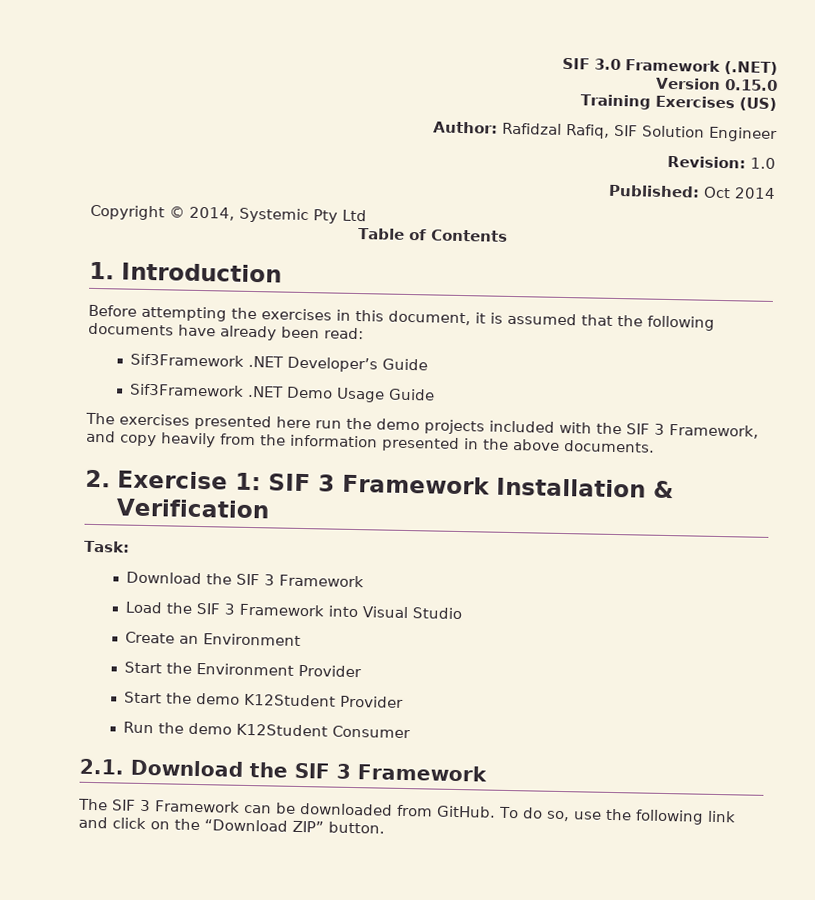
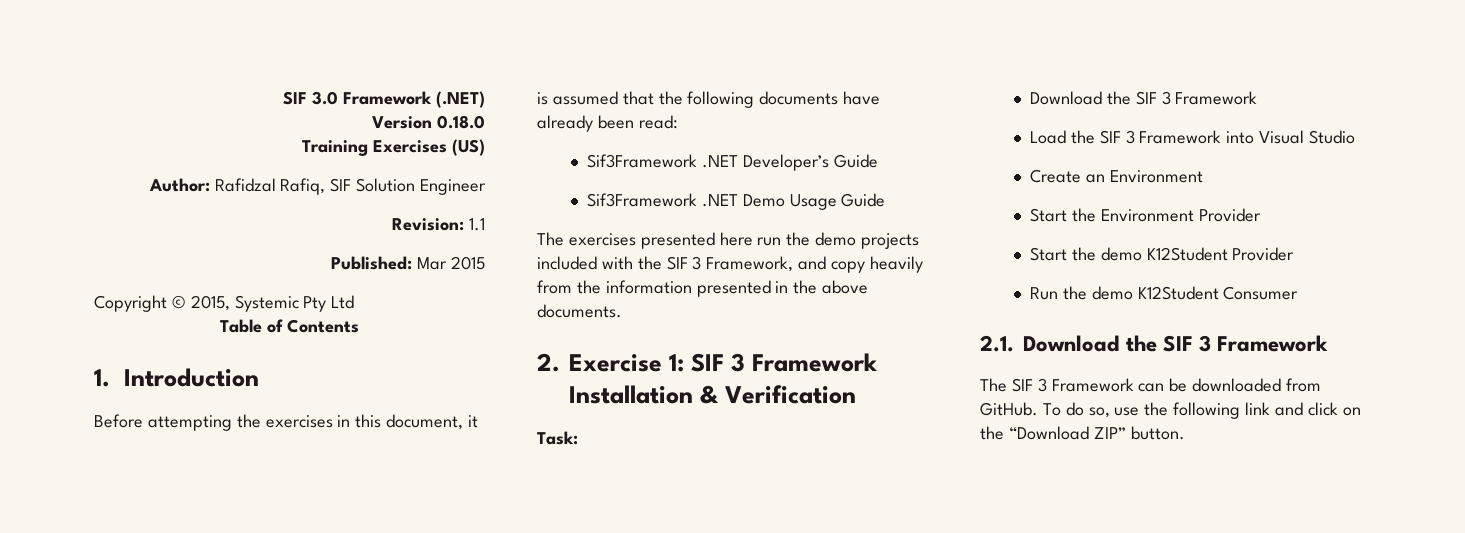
- Version 0.15.0
+ Version 0.18.0
- Revision: 1.0
+ Revision: 1.1
- Published: Oct 2014
+ Published: Mar 2015
- Copyright © 2014, Systemic Pty Ltd
+ Copyright © 2015, Systemic Pty Ltd

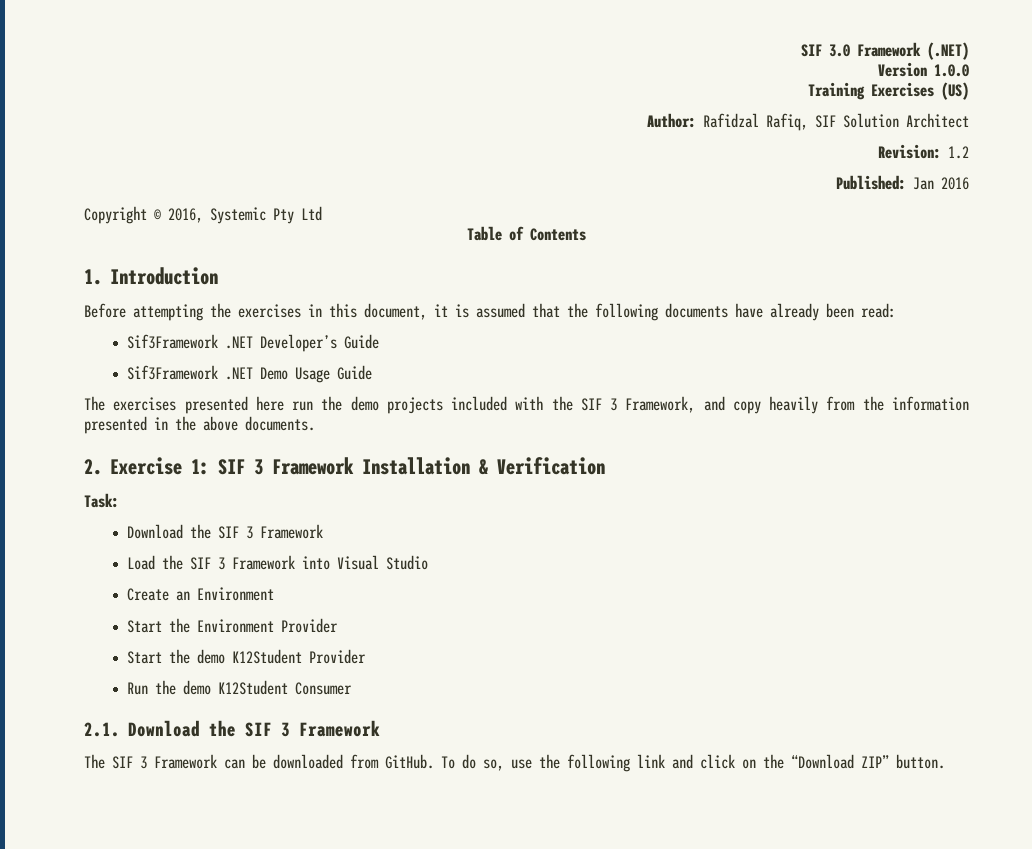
- Version 0.18.0
+ Version 1.0.0
- Author: Rafidzal Rafiq, SIF Solution Engineer
+ Author: Rafidzal Rafiq, SIF Solution Architect
- Revision: 1.1
+ Revision: 1.2
- Published: Mar 2015
+ Published: Jan 2016
- Copyright © 2015, Systemic Pty Ltd
+ Copyright © 2016, Systemic Pty Ltd

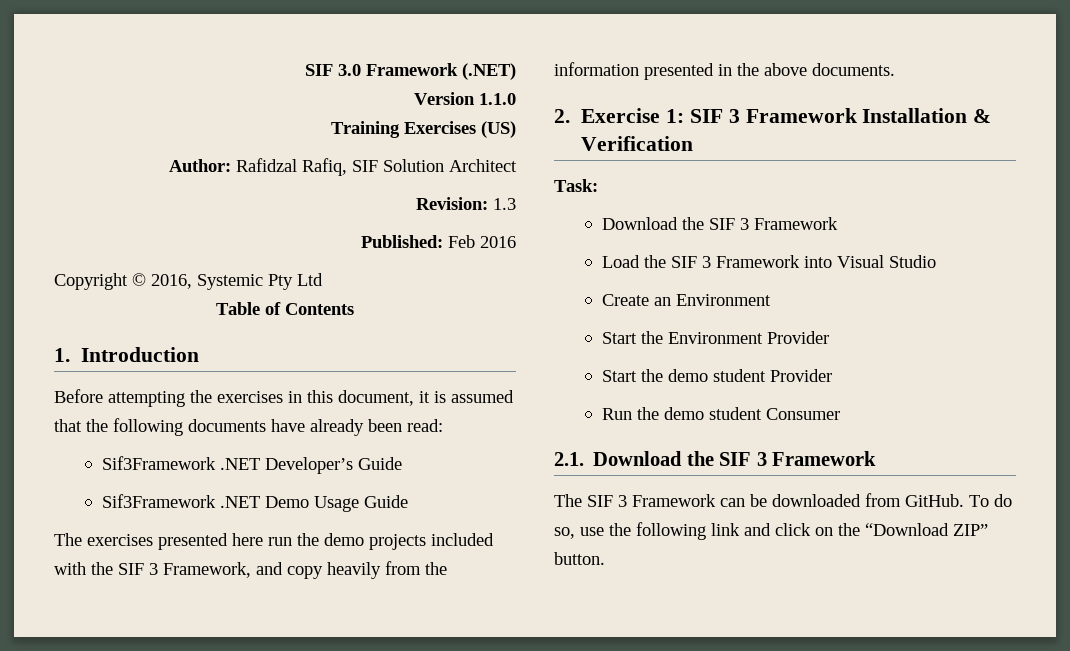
- Version 1.0.0
+ Version 1.1.0
- Revision: 1.2
+ Revision: 1.3
- Published: Jan 2016
+ Published: Feb 2016
- Start the demo K12Student Provider
+ Start the demo student Provider
- Run the demo K12Student Consumer
+ Run the demo student Consumer

